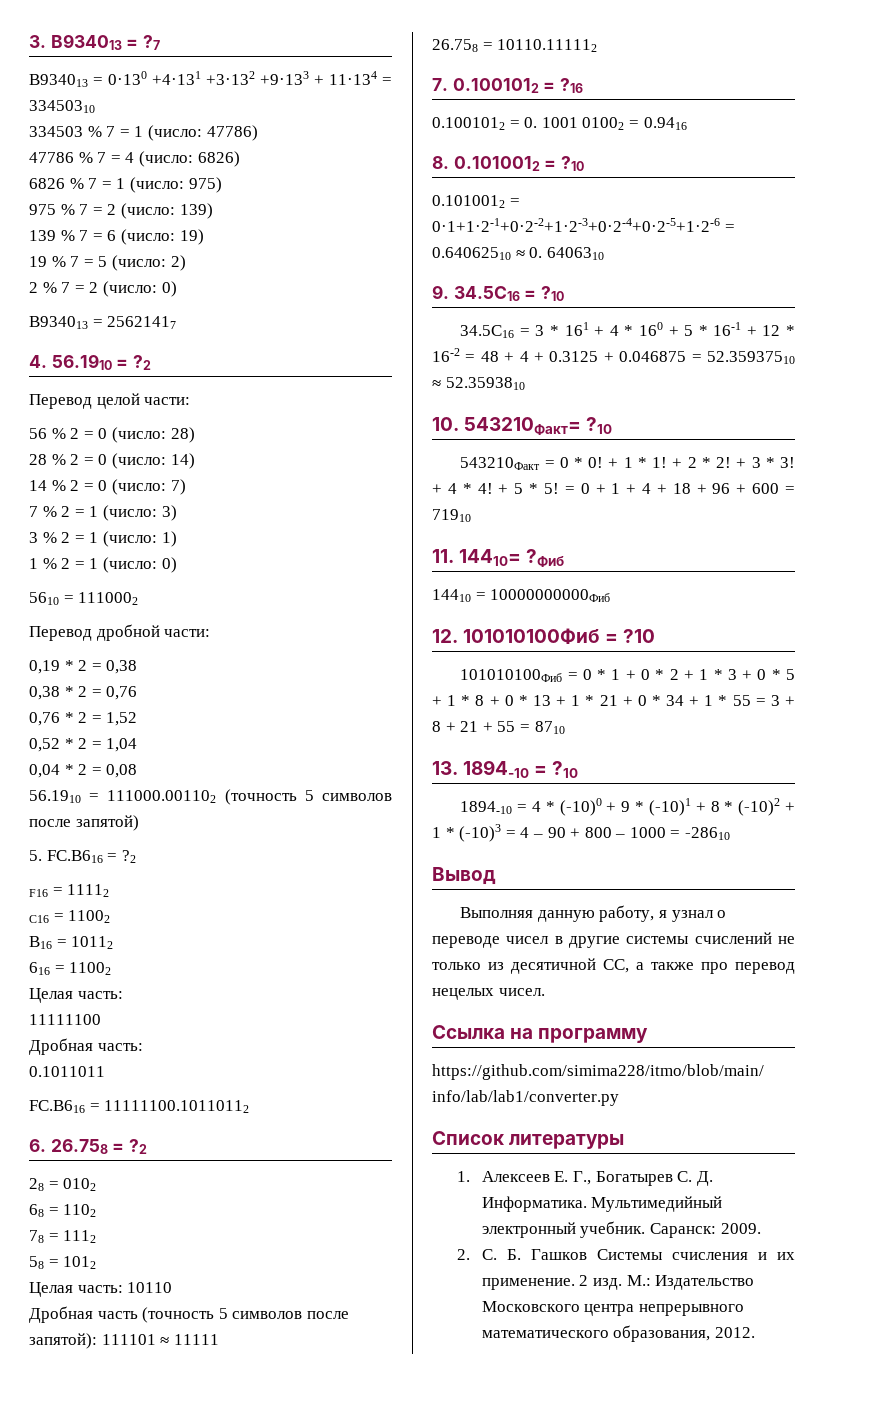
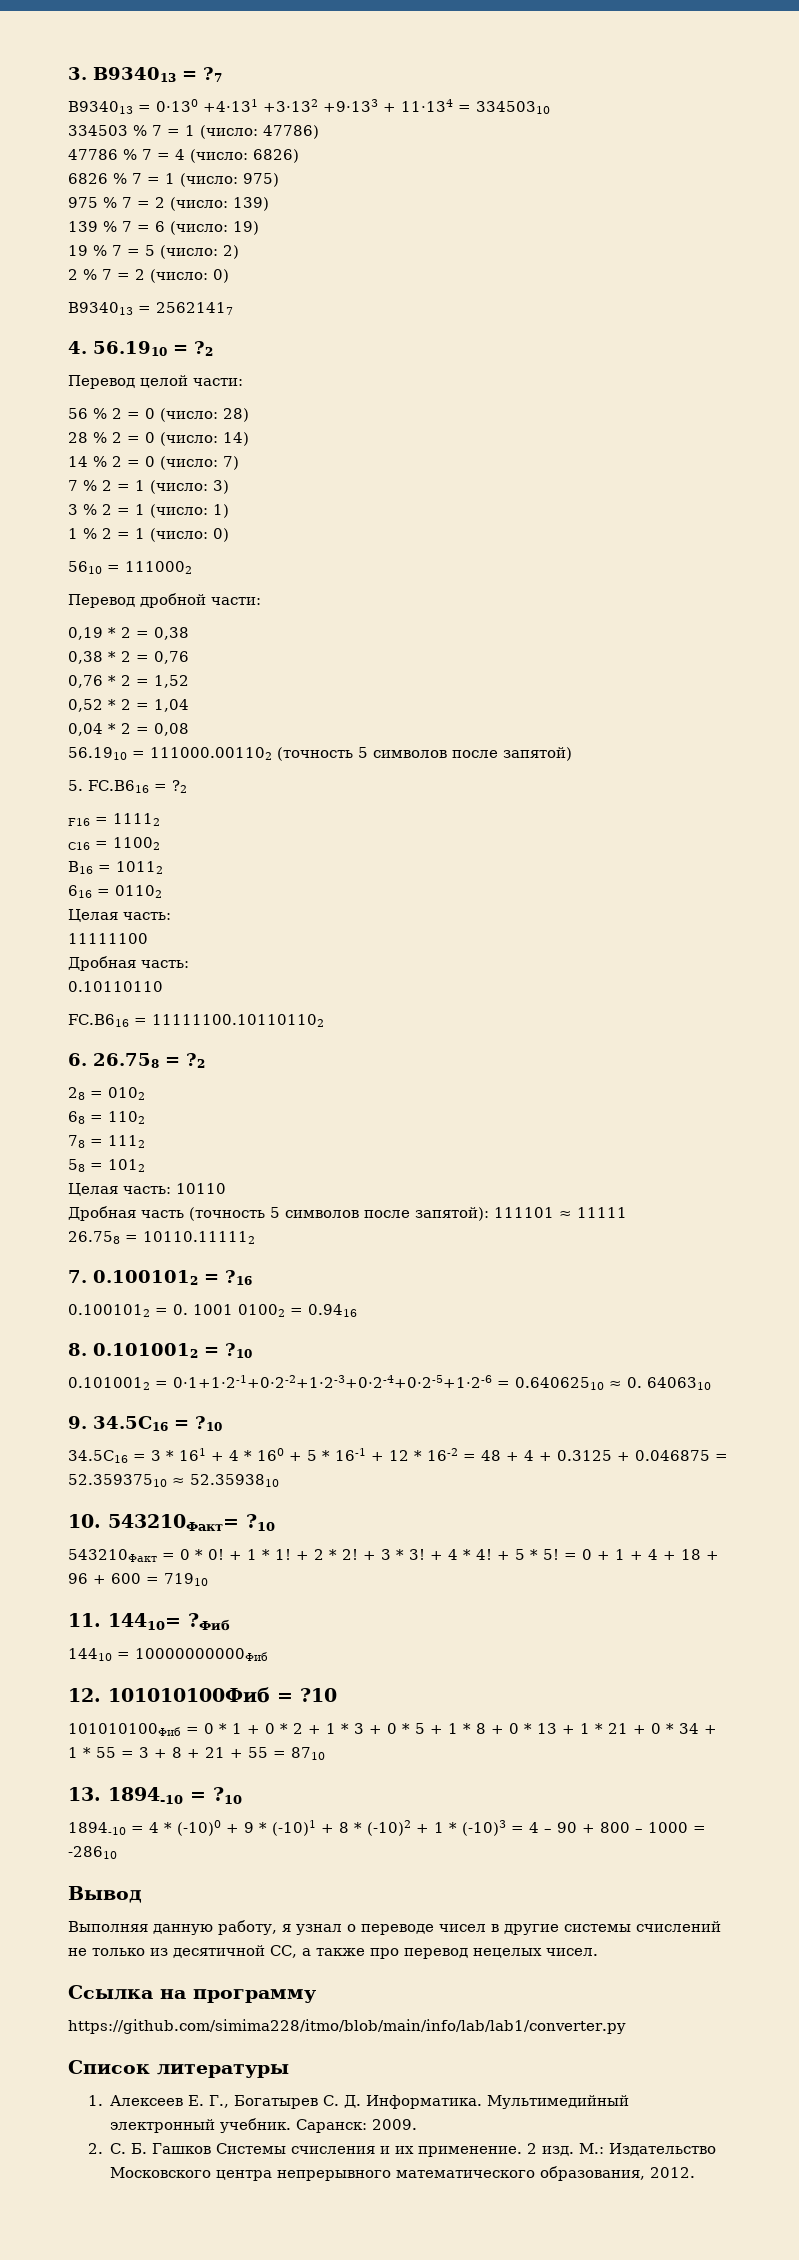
- 616 = 11002
+ 616 = 01102
- 0.1011011
- FC.B616 = 11111100.10110112
+ 0.10110110
+ FC.B616 = 11111100.101101102

